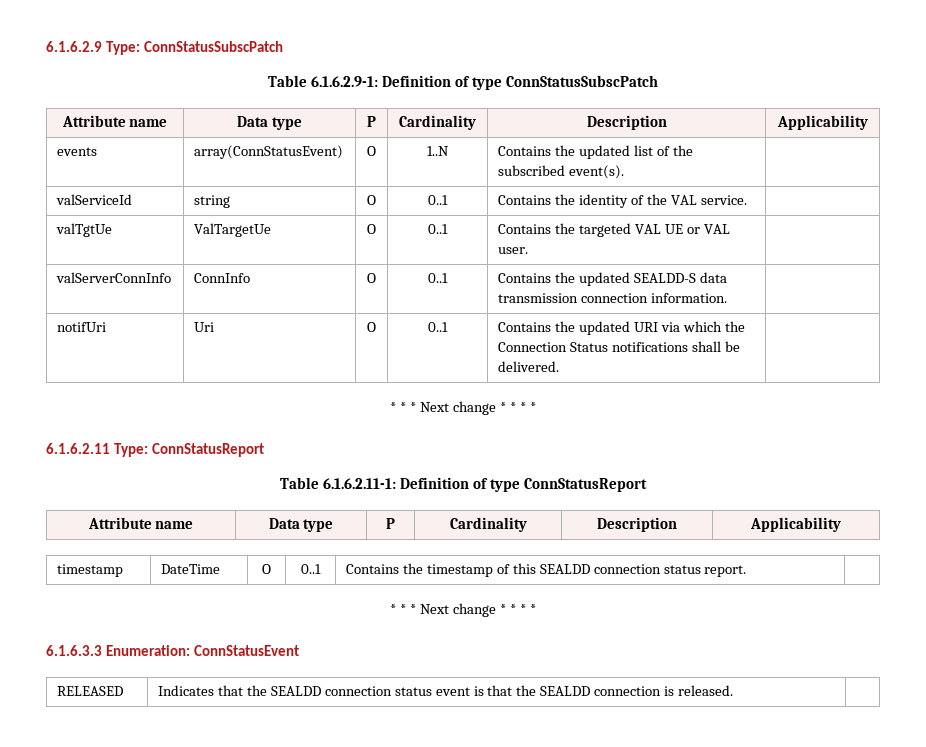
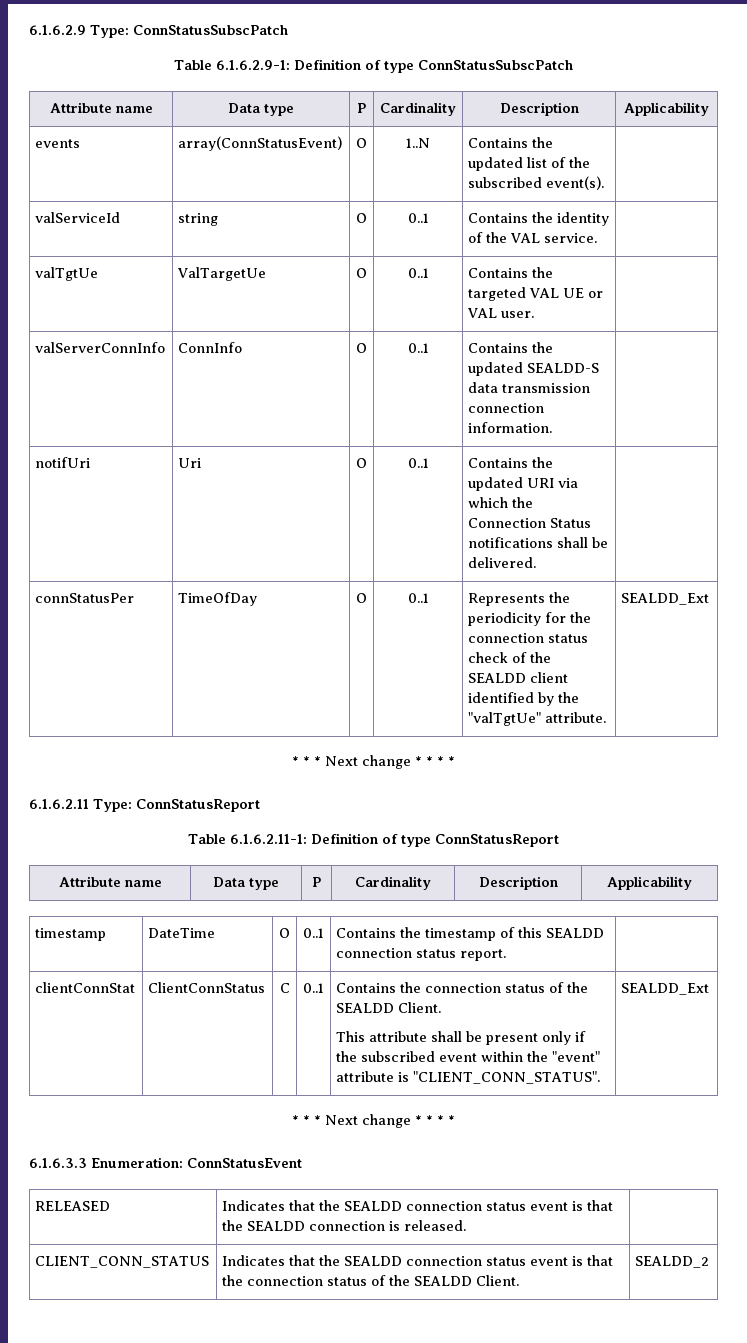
+ connStatusPer | TimeOfDay | O | 0..1 | Represents the periodicity for the connection status check of the SEALDD client identified by the "valTgtUe" attribute. | SEALDD_Ext
+ clientConnStat | ClientConnStatus | C | 0..1 | Contains the connection status of the SEALDD Client.
+ This attribute shall be present only if the subscribed event within the "event" attribute is "CLIENT_CONN_STATUS". | SEALDD_Ext
+ CLIENT_CONN_STATUS | Indicates that the SEALDD connection status event is that the connection status of the SEALDD Client. | SEALDD_2

